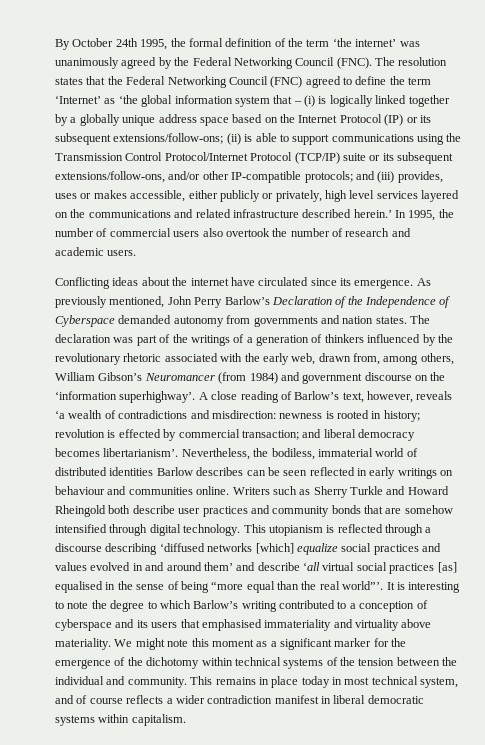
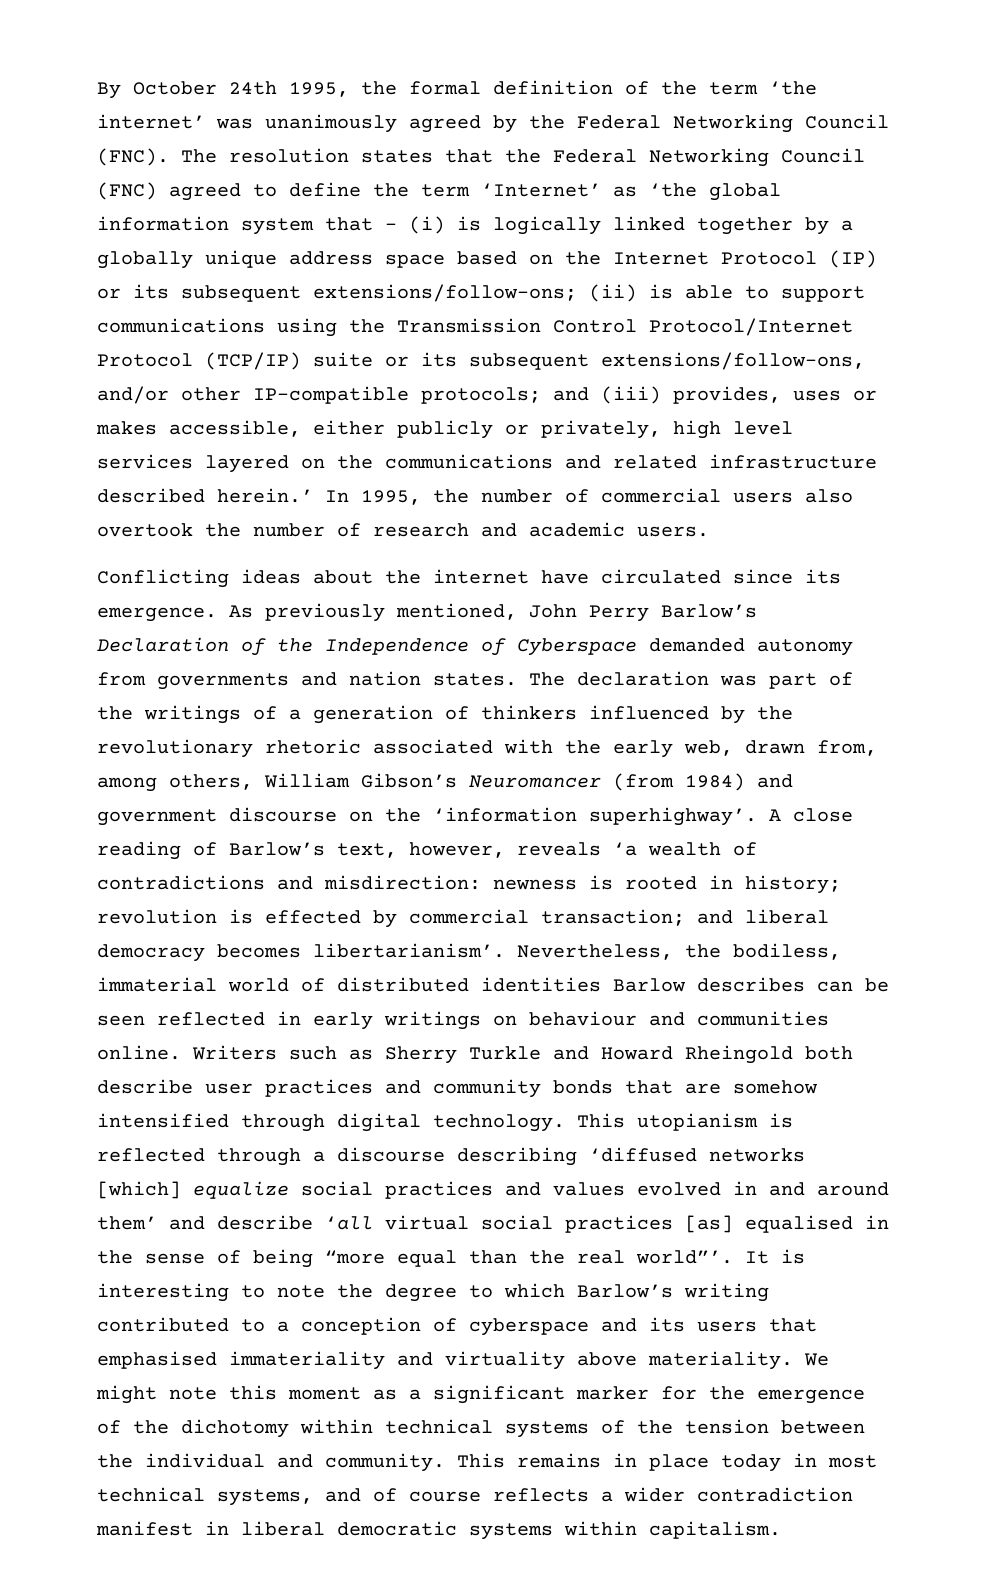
- This remains in place today in most technical system, and of course reflects a wider contradiction manifest in liberal democratic systems within capitalism.
+ This remains in place today in most technical systems, and of course reflects a wider contradiction manifest in liberal democratic systems within capitalism.

